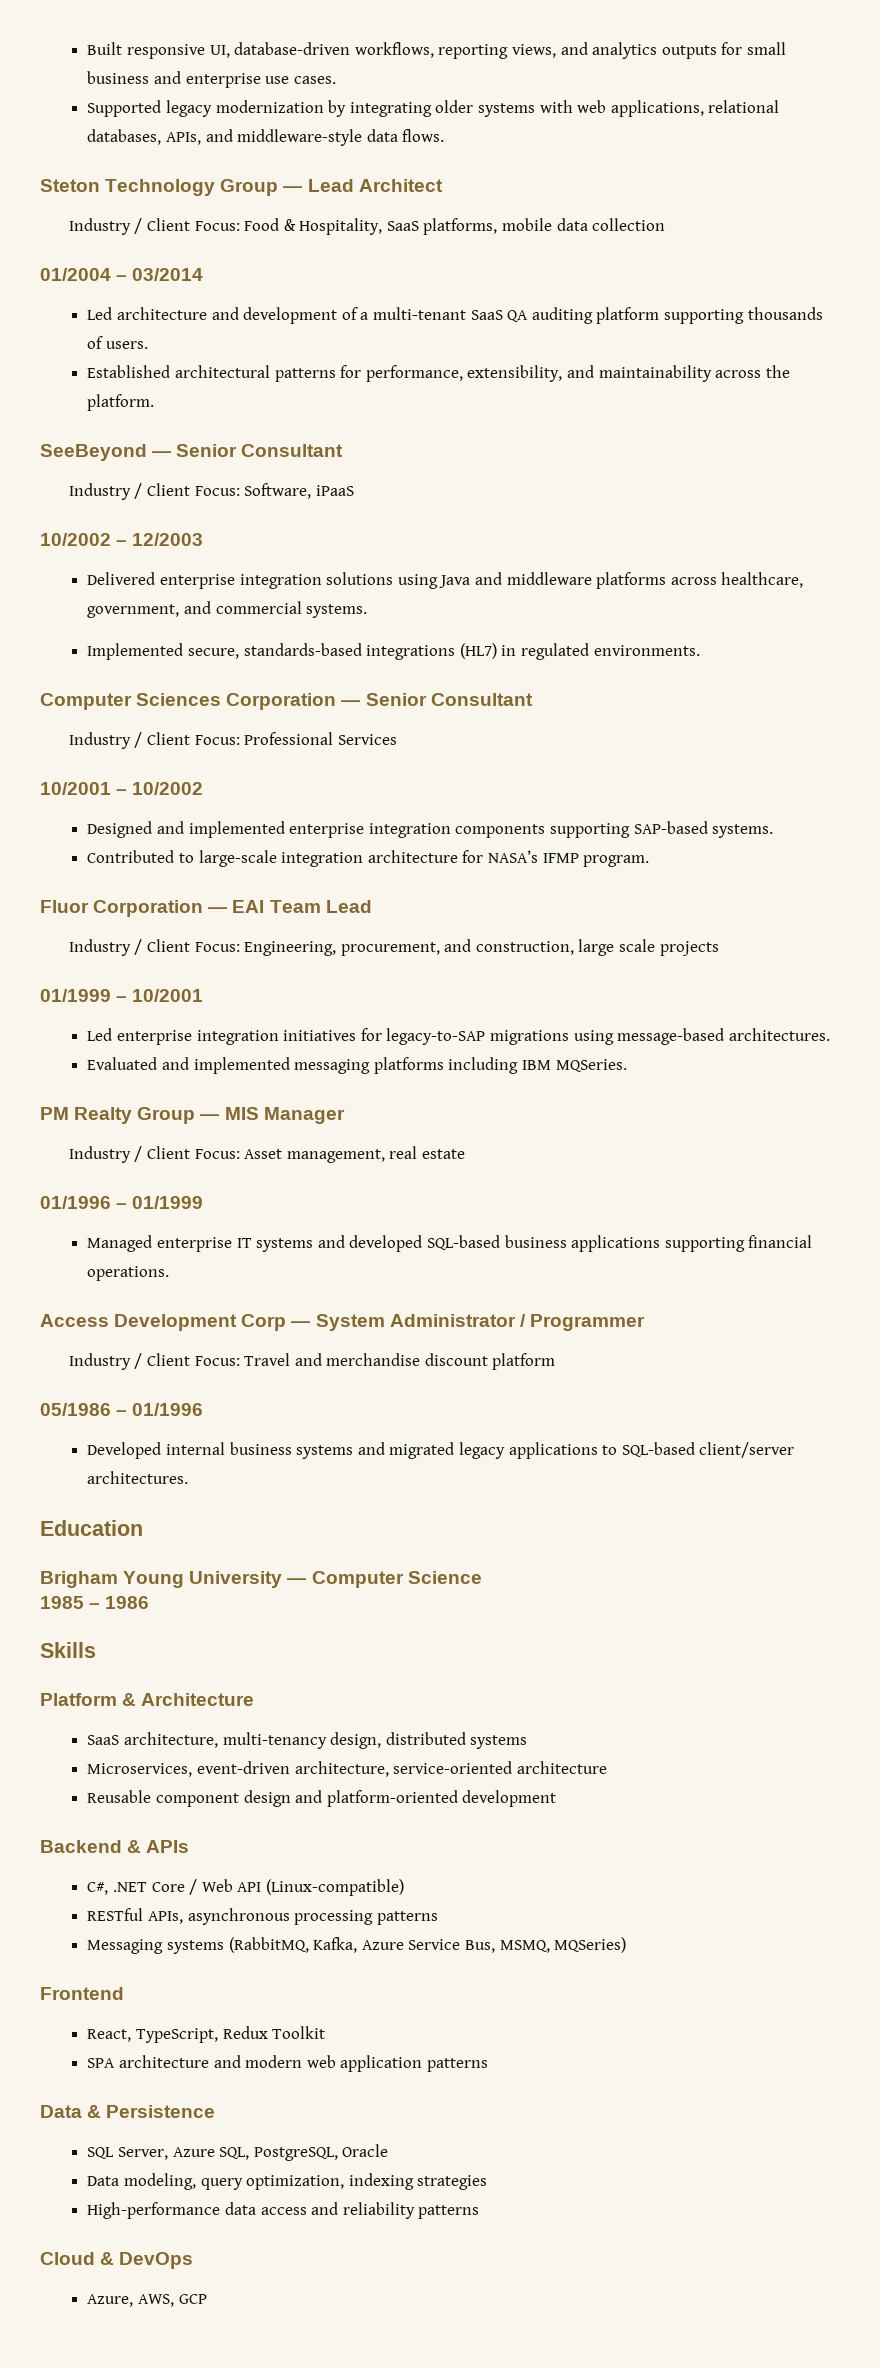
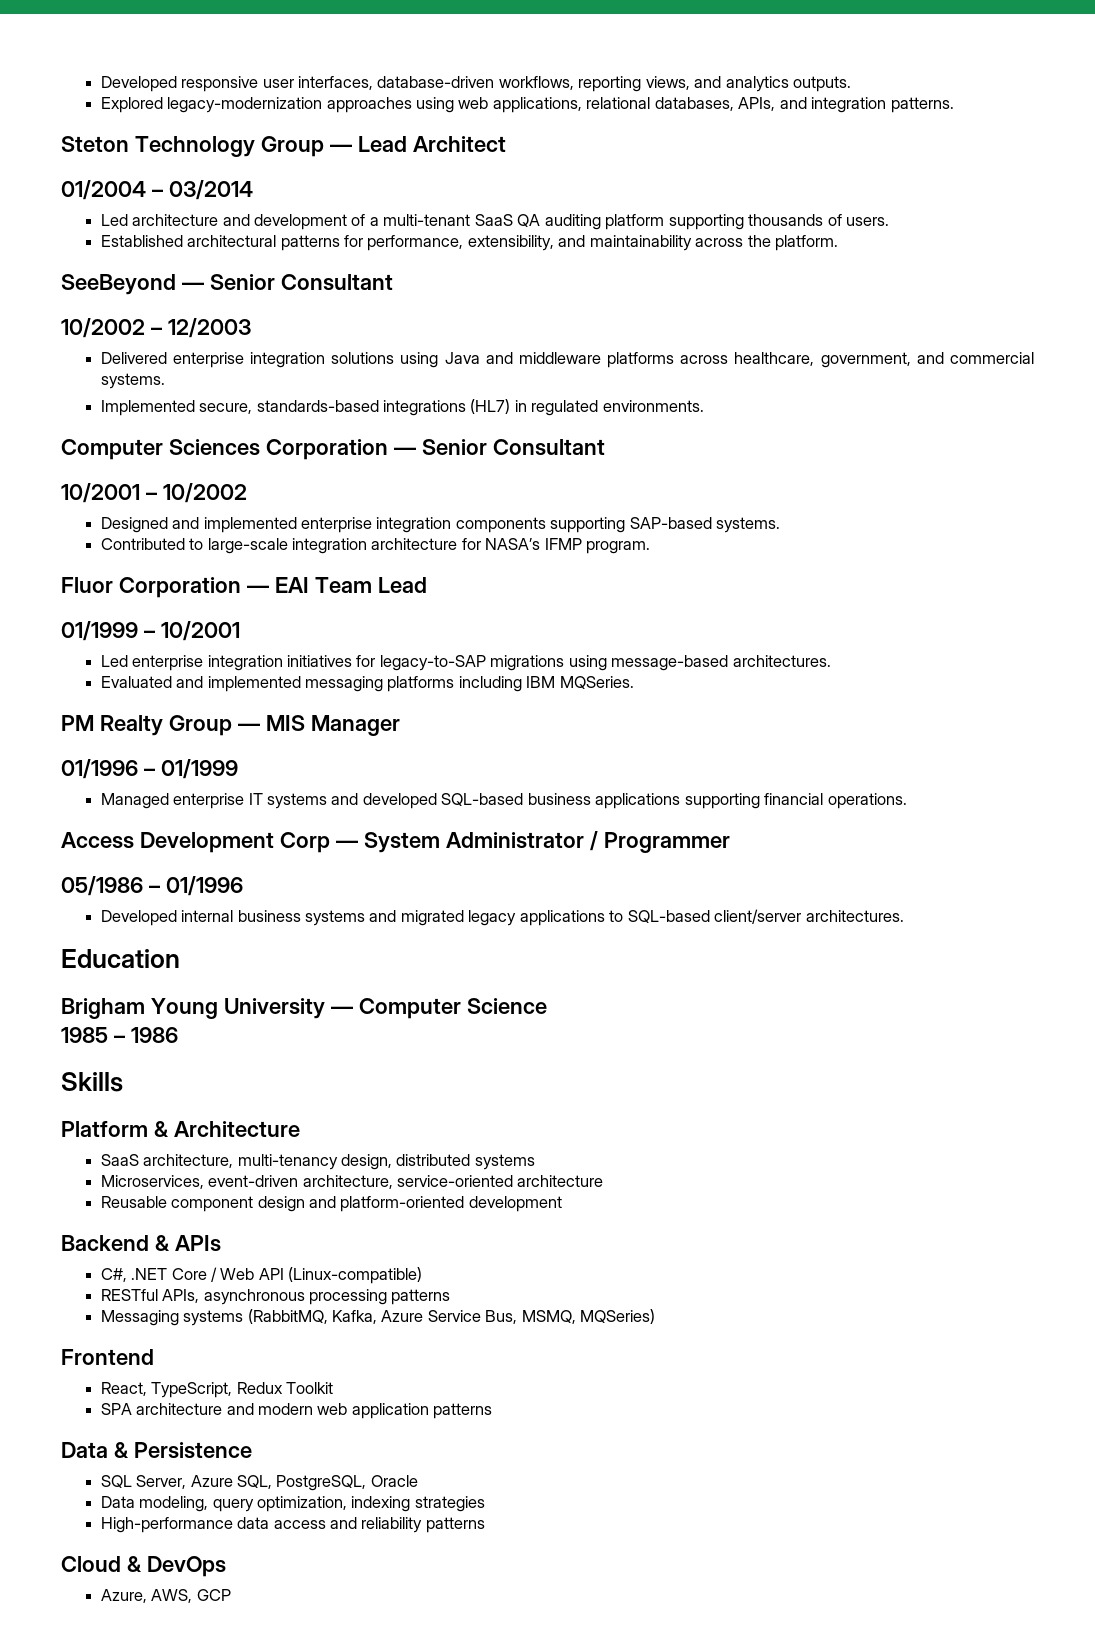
- Built responsive UI, database-driven workflows, reporting views, and analytics outputs for small business and enterprise use cases.
- Supported legacy modernization by integrating older systems with web applications, relational databases, APIs, and middleware-style data flows.
+ Developed responsive user interfaces, database-driven workflows, reporting views, and analytics outputs.
+ Explored legacy-modernization approaches using web applications, relational databases, APIs, and integration patterns.
- Industry / Client Focus: Food & Hospitality, SaaS platforms, mobile data collection
- Industry / Client Focus: Software, iPaaS
- Industry / Client Focus: Professional Services
- Industry / Client Focus: Engineering, procurement, and construction, large scale projects
- Industry / Client Focus: Asset management, real estate
- Industry / Client Focus: Travel and merchandise discount platform

